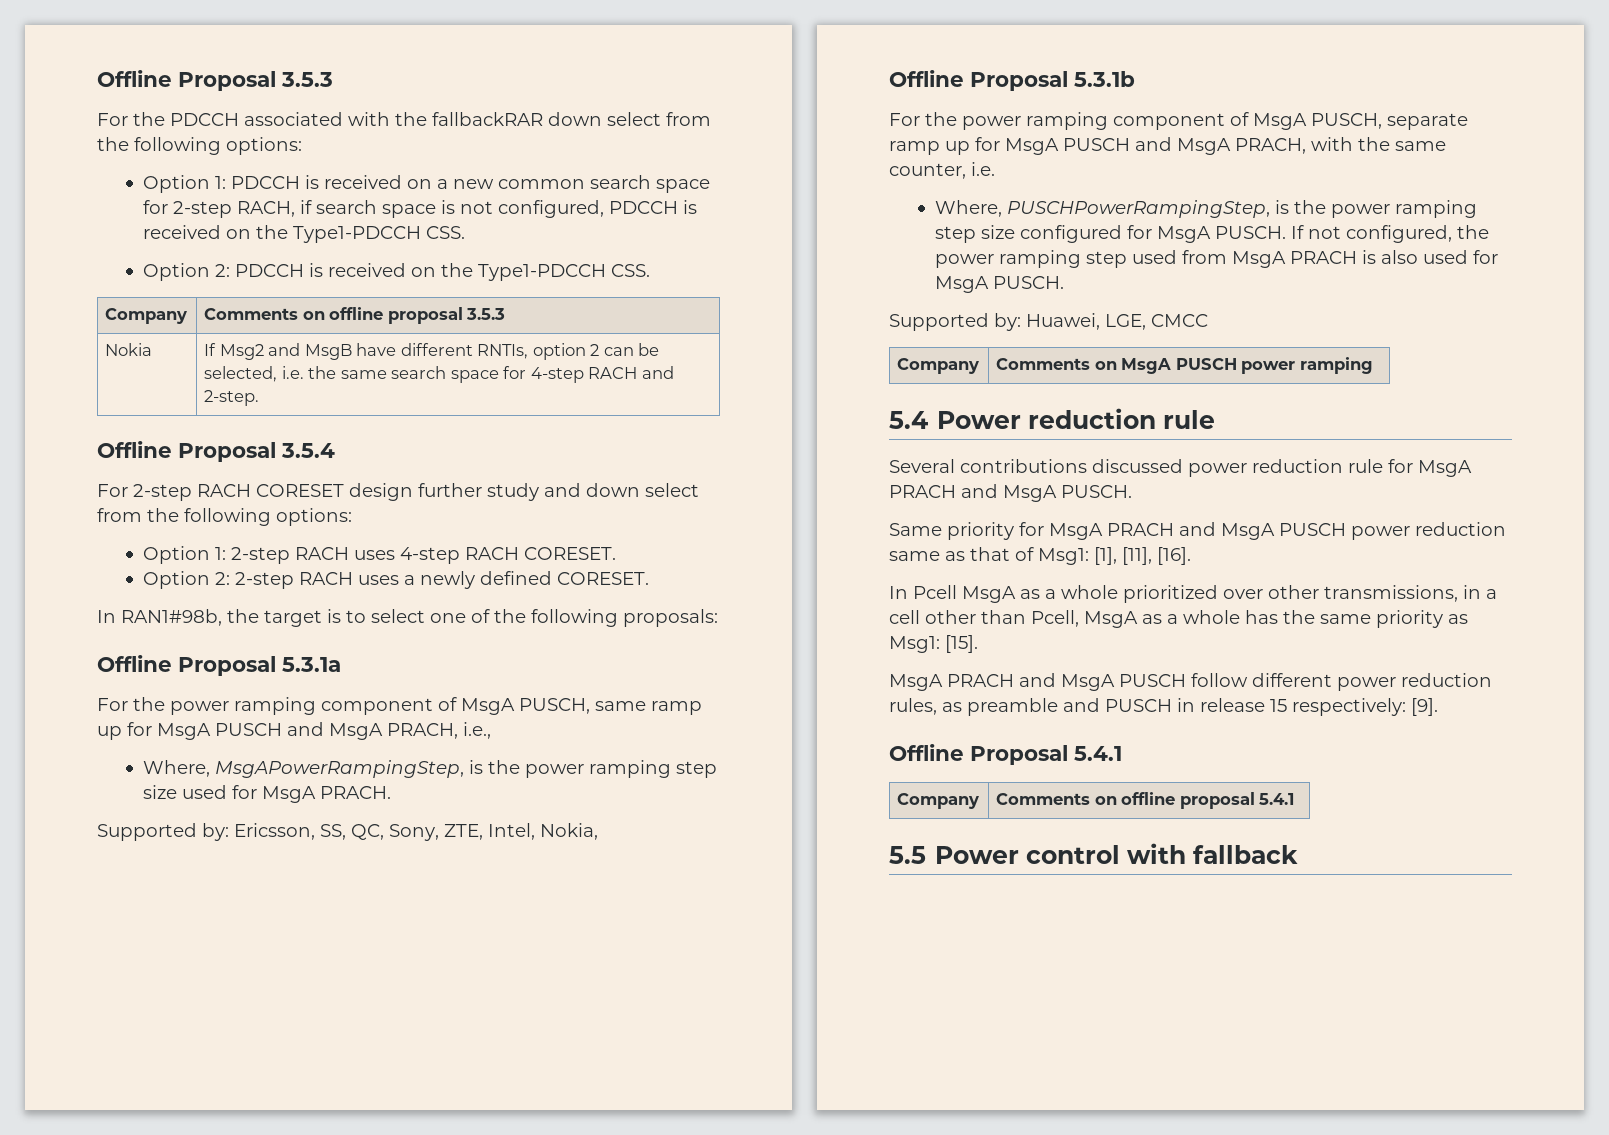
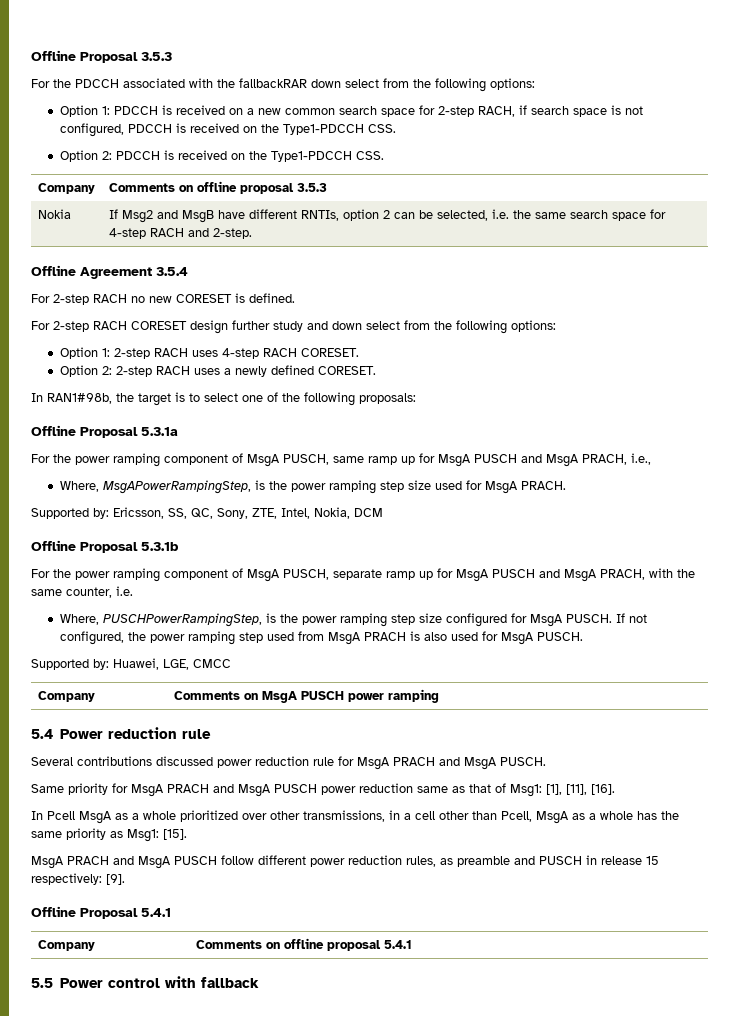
- Offline Proposal 3.5.4
+ Offline Agreement 3.5.4
+ For 2-step RACH no new CORESET is defined.
- Supported by: Ericsson, SS, QC, Sony, ZTE, Intel, Nokia,
+ Supported by: Ericsson, SS, QC, Sony, ZTE, Intel, Nokia, DCM

